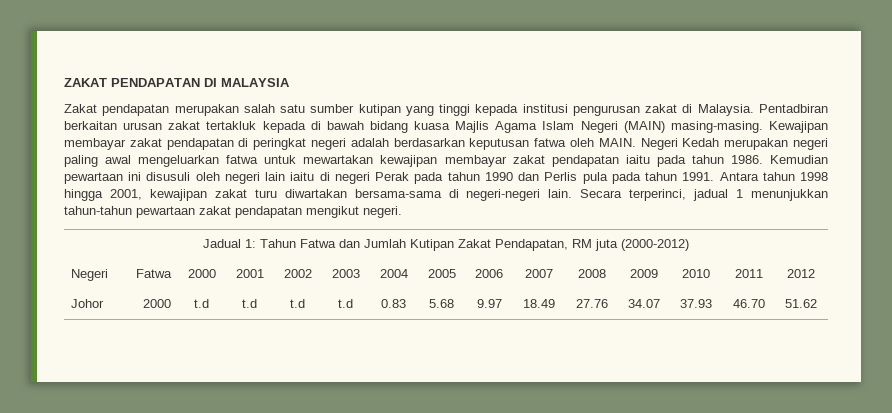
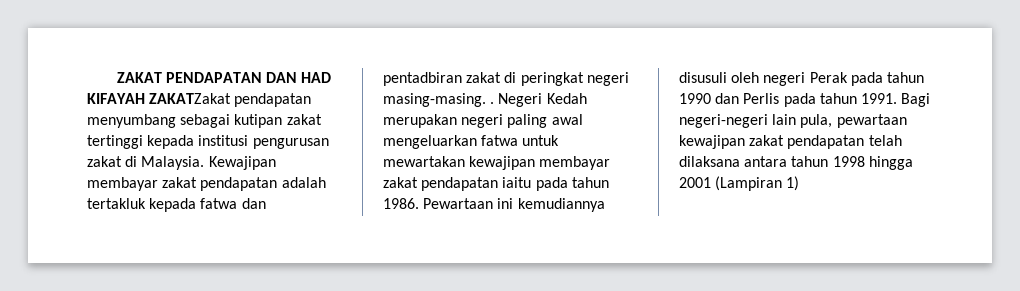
- ZAKAT PENDAPATAN DI MALAYSIA
- Zakat pendapatan merupakan salah satu sumber kutipan yang tinggi kepada institusi pengurusan zakat di Malaysia.
+ ZAKAT PENDAPATAN DAN HAD KIFAYAH ZAKATZakat pendapatan menyumbang sebagai kutipan zakat tertinggi kepada institusi pengurusan zakat di Malaysia.
- Pentadbiran berkaitan urusan zakat tertakluk kepada di bawah bidang kuasa Majlis Agama Islam Negeri (MAIN) masing-masing. Kewajipan membayar zakat pendapatan di peringkat negeri adalah berdasarkan keputusan fatwa oleh MAIN.
+ Kewajipan membayar zakat pendapatan adalah tertakluk kepada fatwa dan pentadbiran zakat di peringkat negeri masing-masing. .
- Kemudian pewartaan ini disusuli oleh negeri lain iaitu di negeri Perak pada tahun 1990 dan Perlis pula pada tahun 1991.
+ Pewartaan ini kemudiannya disusuli oleh negeri Perak pada tahun 1990 dan Perlis pada tahun 1991.
- Antara tahun 1998 hingga 2001, kewajipan zakat turu diwartakan bersama-sama di negeri-negeri lain. Secara terperinci, jadual 1 menunjukkan tahun-tahun pewartaan zakat pendapatan mengikut negeri.
- Jadual 1: Tahun Fatwa dan Jumlah Kutipan Zakat Pendapatan, RM juta (2000-2012)
- Negeri | Fatwa | 2000 | 2001 | 2002 | 2003 | 2004 | 2005 | 2006 | 2007 | 2008 | 2009 | 2010 | 2011 | 2012
- Johor | 2000 | t.d | t.d | t.d | t.d | 0.83 | 5.68 | 9.97 | 18.49 | 27.76 | 34.07 | 37.93 | 46.70 | 51.62
+ Bagi negeri-negeri lain pula, pewartaan kewajipan zakat pendapatan telah dilaksana antara tahun 1998 hingga 2001 (Lampiran 1)

